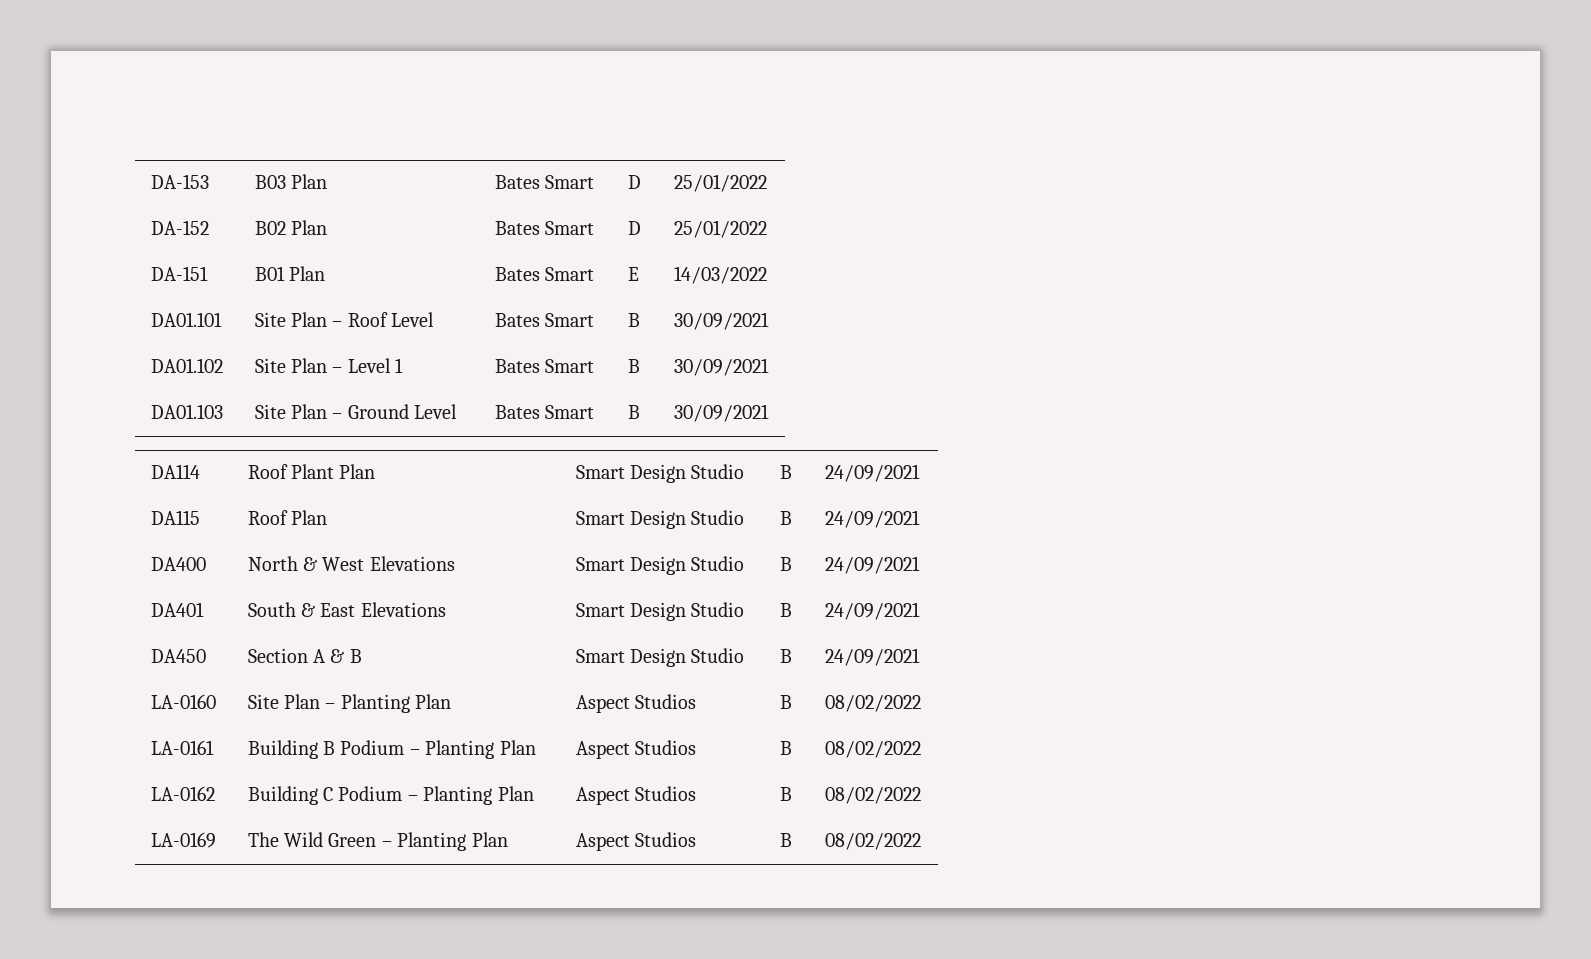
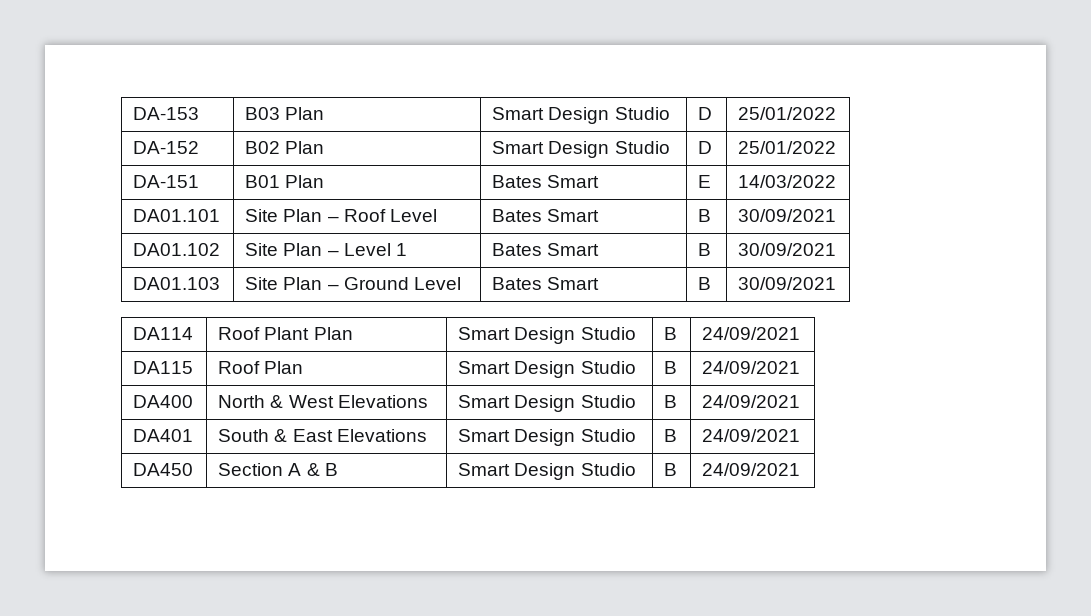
- DA-153 | B03 Plan | Bates Smart | D | 25/01/2022
+ DA-153 | B03 Plan | Smart Design Studio | D | 25/01/2022
- DA-152 | B02 Plan | Bates Smart | D | 25/01/2022
+ DA-152 | B02 Plan | Smart Design Studio | D | 25/01/2022
- LA-0160 | Site Plan – Planting Plan | Aspect Studios | B | 08/02/2022
- LA-0161 | Building B Podium – Planting Plan | Aspect Studios | B | 08/02/2022
- LA-0162 | Building C Podium – Planting Plan | Aspect Studios | B | 08/02/2022
- LA-0169 | The Wild Green – Planting Plan | Aspect Studios | B | 08/02/2022

